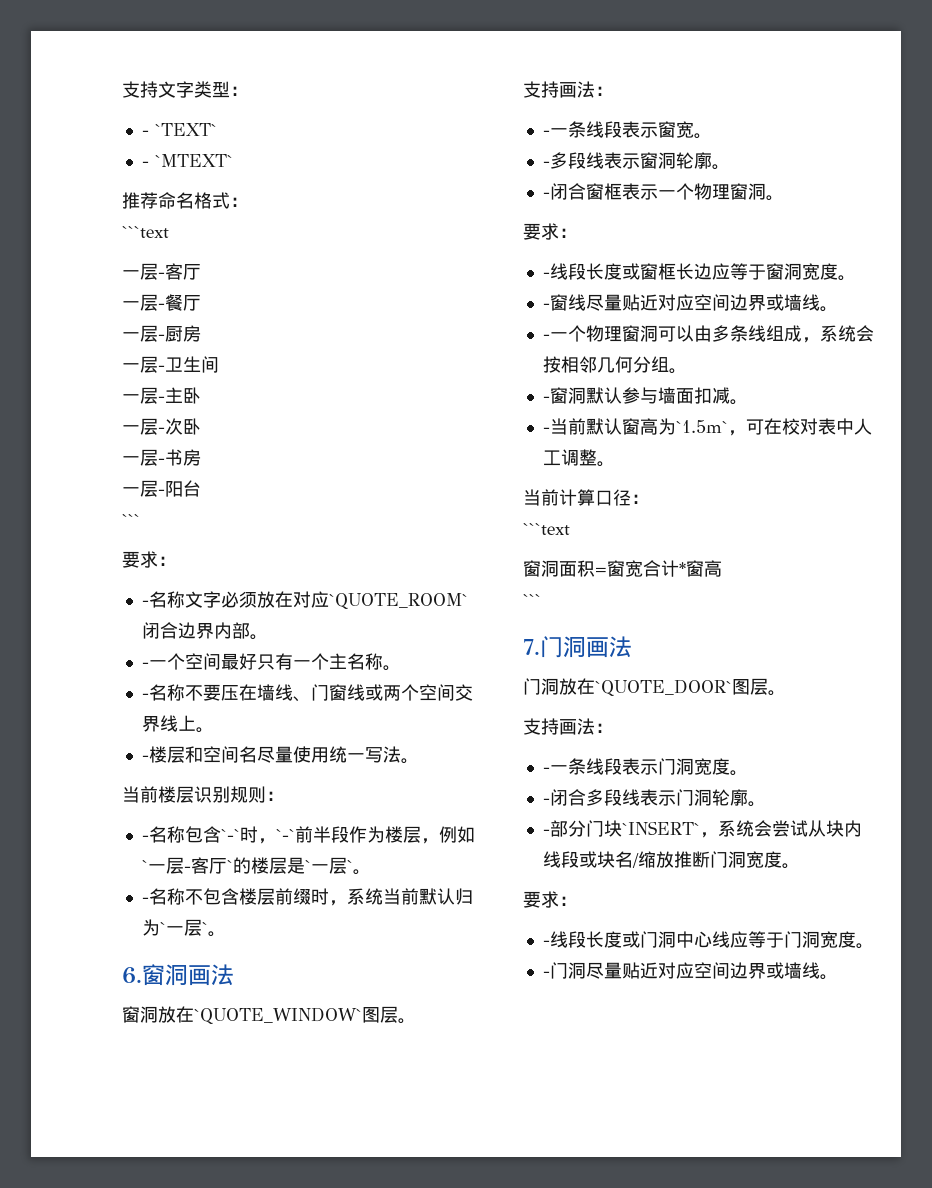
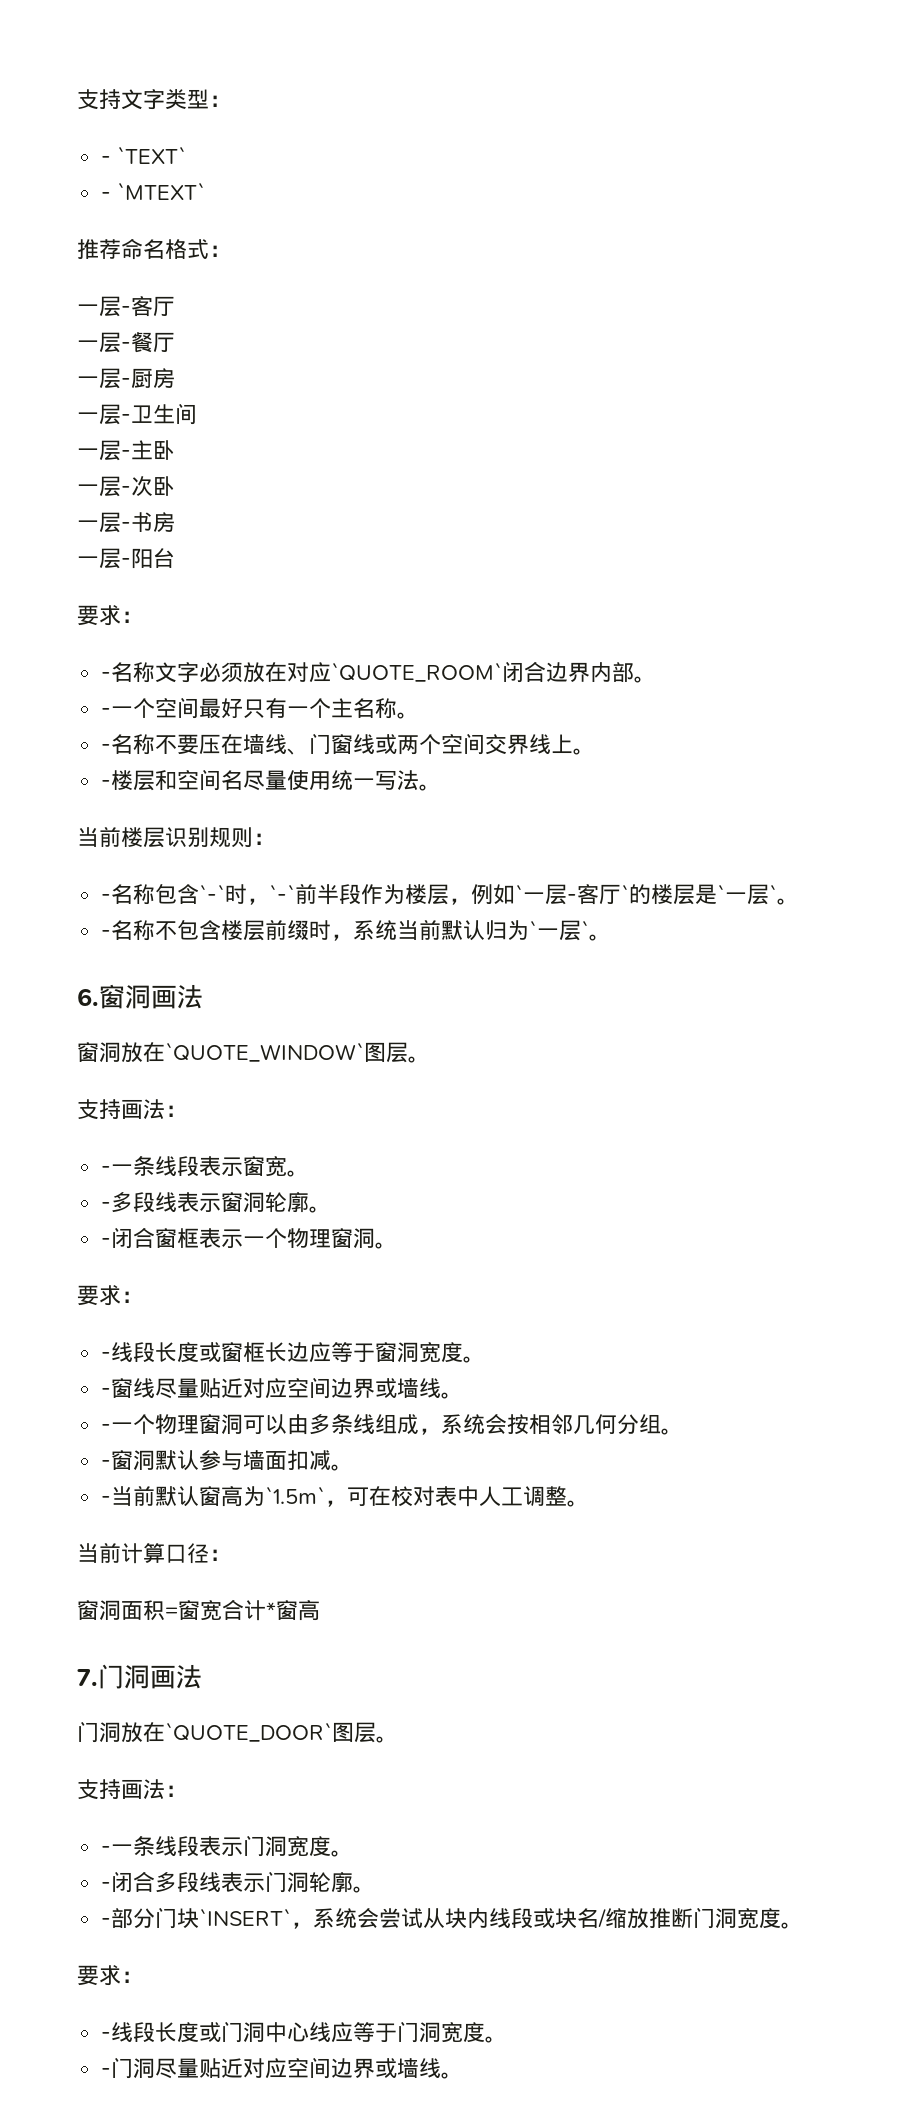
  推荐命名格式：
- ```text
  一层-阳台
- ```
  当前计算口径：
- ```text
  窗洞面积=窗宽合计*窗高
- ```

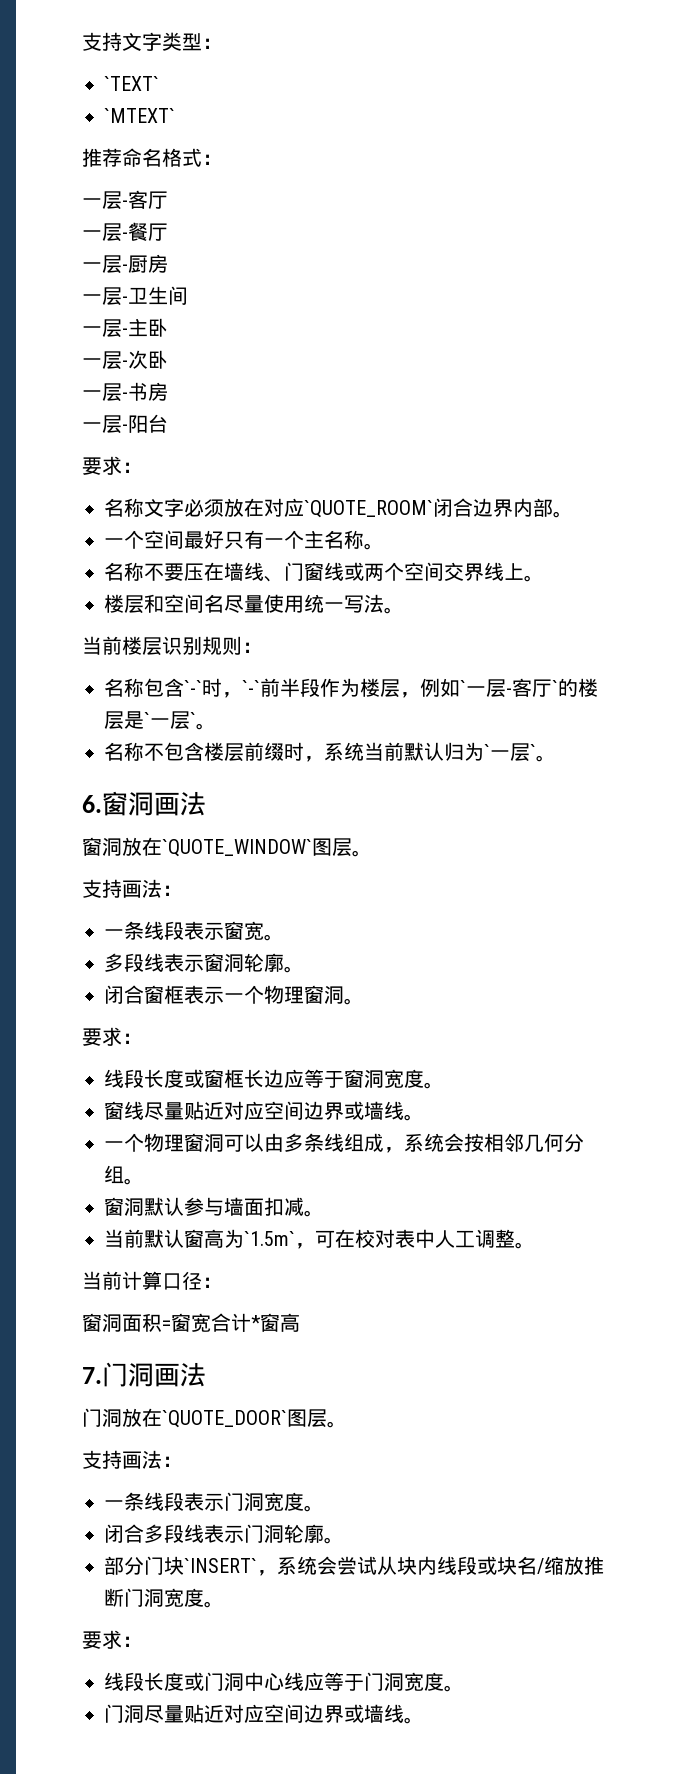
- - `TEXT`
+ `TEXT`
- - `MTEXT`
+ `MTEXT`
- -名称文字必须放在对应`QUOTE_ROOM`闭合边界内部。
+ 名称文字必须放在对应`QUOTE_ROOM`闭合边界内部。
- -一个空间最好只有一个主名称。
+ 一个空间最好只有一个主名称。
- -名称不要压在墙线、门窗线或两个空间交界线上。
+ 名称不要压在墙线、门窗线或两个空间交界线上。
- -楼层和空间名尽量使用统一写法。
+ 楼层和空间名尽量使用统一写法。
- -名称包含`-`时，`-`前半段作为楼层，例如`一层-客厅`的楼层是`一层`。
+ 名称包含`-`时，`-`前半段作为楼层，例如`一层-客厅`的楼层是`一层`。
- -名称不包含楼层前缀时，系统当前默认归为`一层`。
+ 名称不包含楼层前缀时，系统当前默认归为`一层`。
- -一条线段表示窗宽。
+ 一条线段表示窗宽。
- -多段线表示窗洞轮廓。
+ 多段线表示窗洞轮廓。
- -闭合窗框表示一个物理窗洞。
+ 闭合窗框表示一个物理窗洞。
- -线段长度或窗框长边应等于窗洞宽度。
+ 线段长度或窗框长边应等于窗洞宽度。
- -窗线尽量贴近对应空间边界或墙线。
+ 窗线尽量贴近对应空间边界或墙线。
- -一个物理窗洞可以由多条线组成，系统会按相邻几何分组。
+ 一个物理窗洞可以由多条线组成，系统会按相邻几何分组。
- -窗洞默认参与墙面扣减。
+ 窗洞默认参与墙面扣减。
- -当前默认窗高为`1.5m`，可在校对表中人工调整。
+ 当前默认窗高为`1.5m`，可在校对表中人工调整。
- -一条线段表示门洞宽度。
+ 一条线段表示门洞宽度。
- -闭合多段线表示门洞轮廓。
+ 闭合多段线表示门洞轮廓。
- -部分门块`INSERT`，系统会尝试从块内线段或块名/缩放推断门洞宽度。
+ 部分门块`INSERT`，系统会尝试从块内线段或块名/缩放推断门洞宽度。
- -线段长度或门洞中心线应等于门洞宽度。
+ 线段长度或门洞中心线应等于门洞宽度。
- -门洞尽量贴近对应空间边界或墙线。
+ 门洞尽量贴近对应空间边界或墙线。

